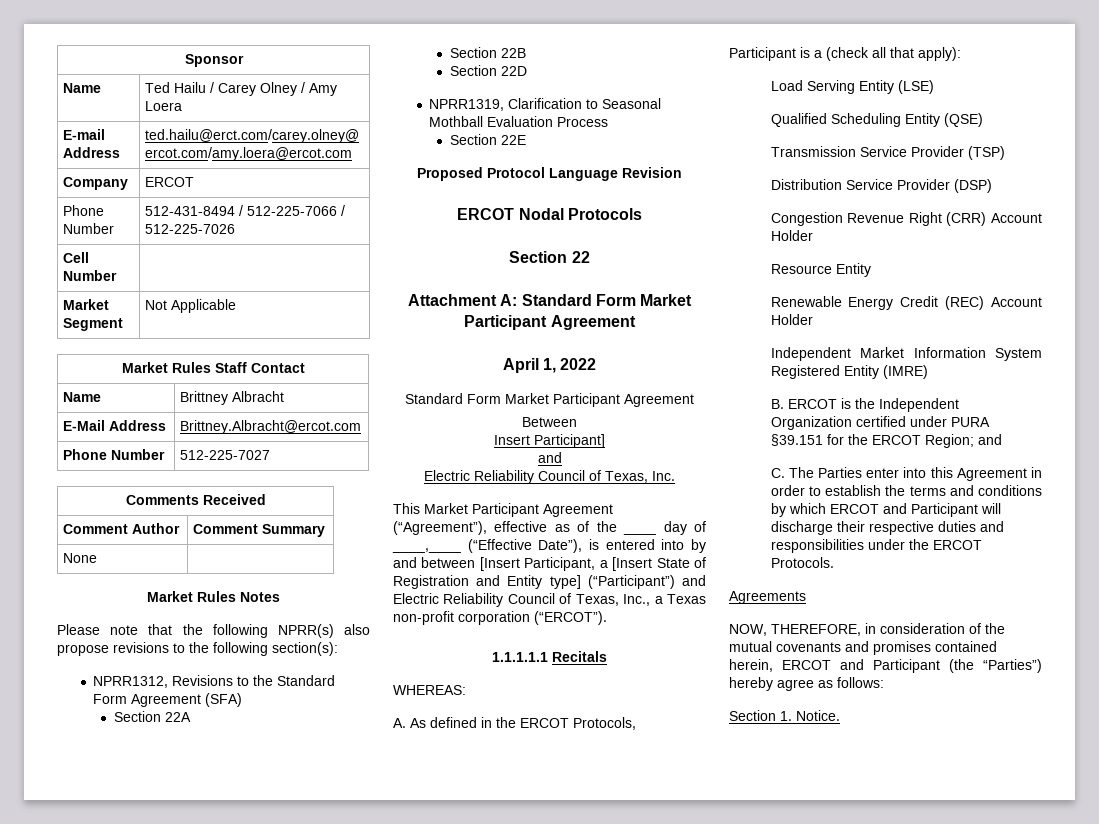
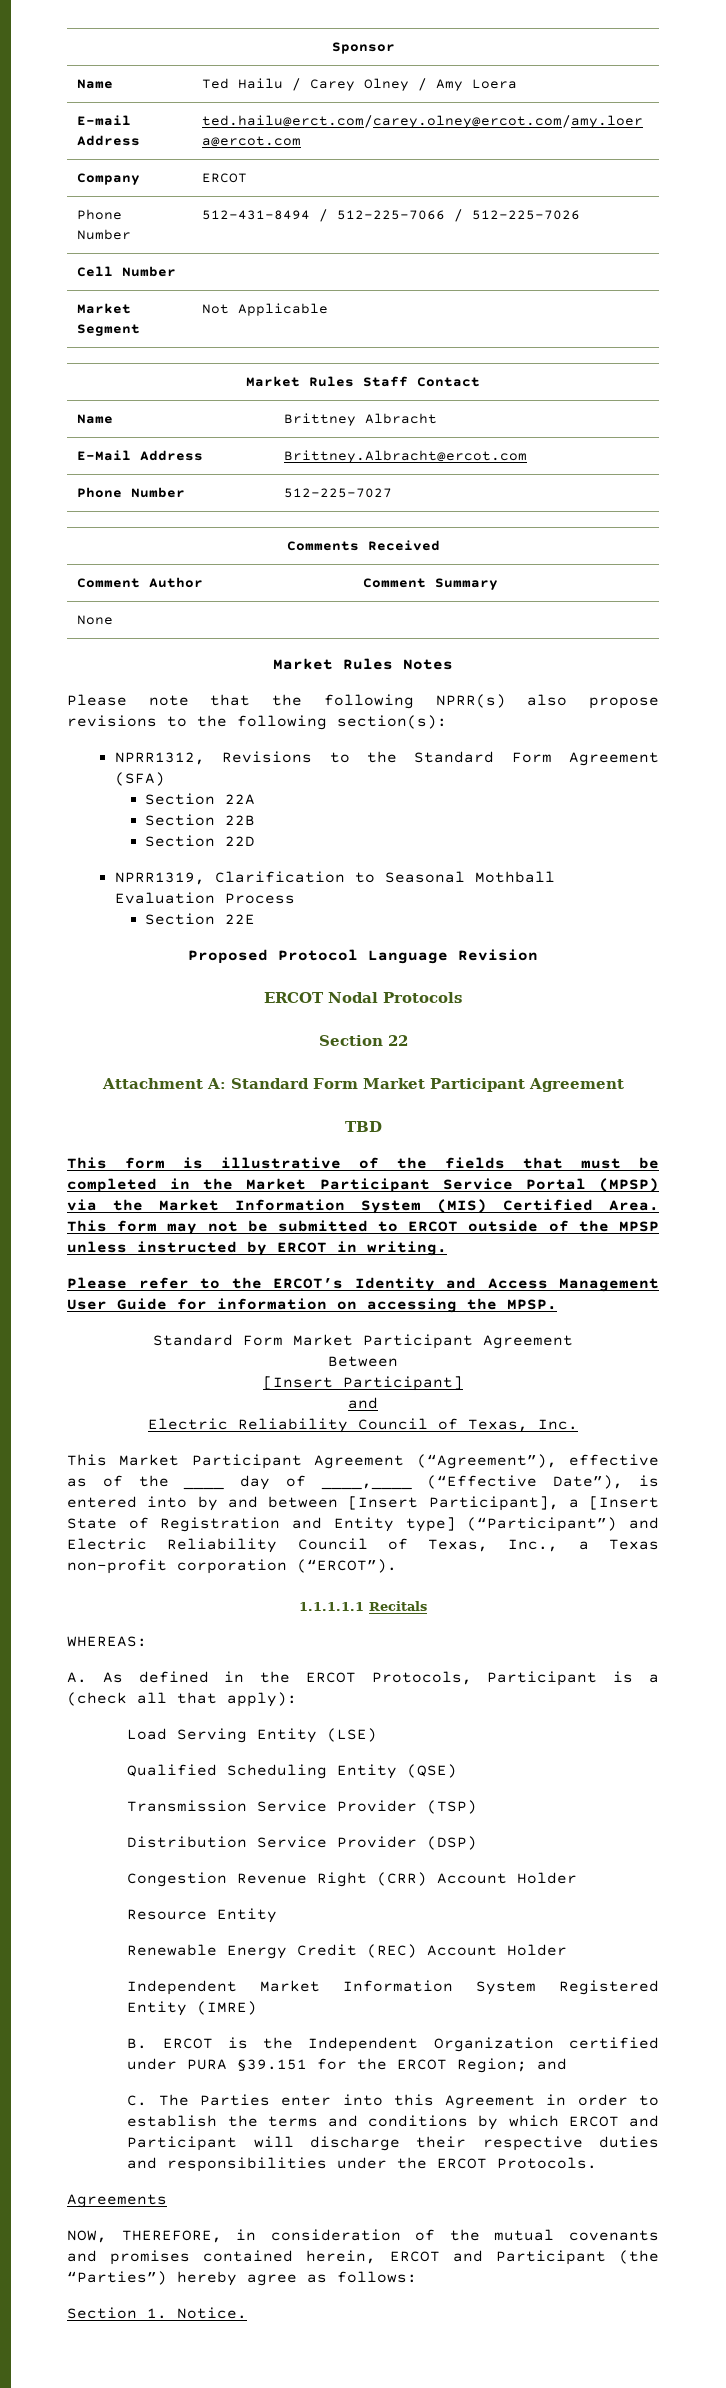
- April 1, 2022
+ TBD
+ This form is illustrative of the fields that must be completed in the Market Participant Service Portal (MPSP) via the Market Information System (MIS) Certified Area. This form may not be submitted to ERCOT outside of the MPSP unless instructed by ERCOT in writing.
+ Please refer to the ERCOT’s Identity and Access Management User Guide for information on accessing the MPSP.
- Insert Participant]
+ [Insert Participant]
- This Market Participant Agreement (“Agreement”), effective as of the ____ day of ____,____ (“Effective Date”), is entered into by and between [Insert Participant, a [Insert State of Registration and Entity type] (“Participant”) and Electric Reliability Council of Texas, Inc., a Texas non-profit corporation (“ERCOT”).
+ This Market Participant Agreement (“Agreement”), effective as of the ____ day of ____,____ (“Effective Date”), is entered into by and between [Insert Participant], a [Insert State of Registration and Entity type] (“Participant”) and Electric Reliability Council of Texas, Inc., a Texas non-profit corporation (“ERCOT”).

